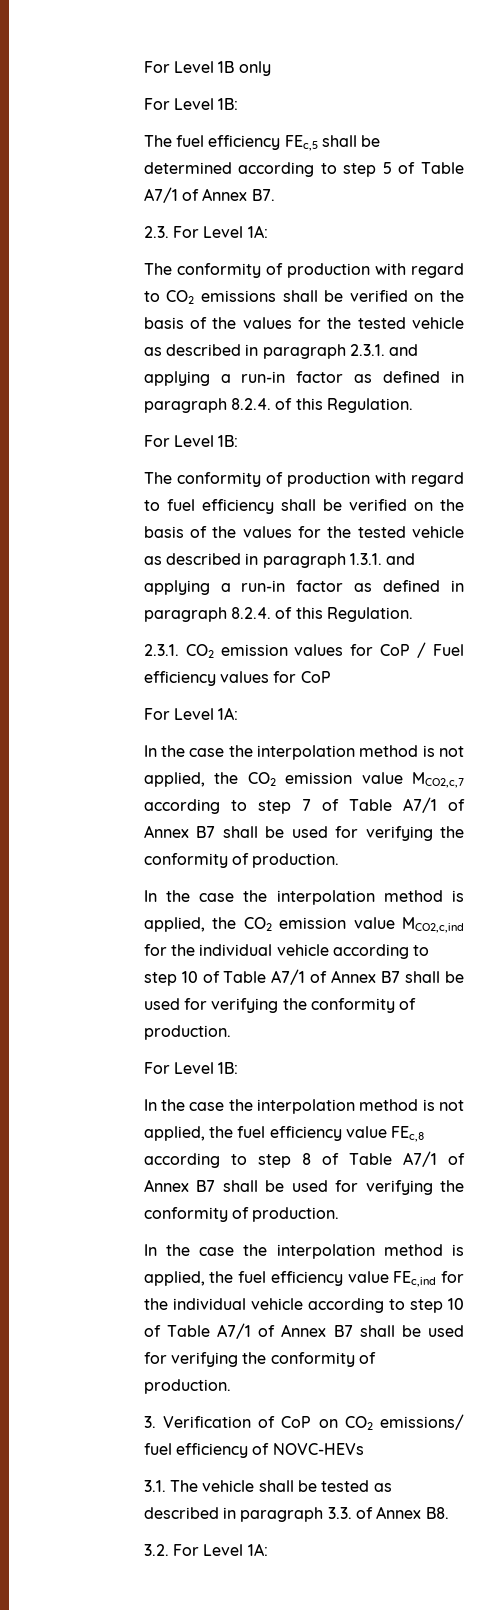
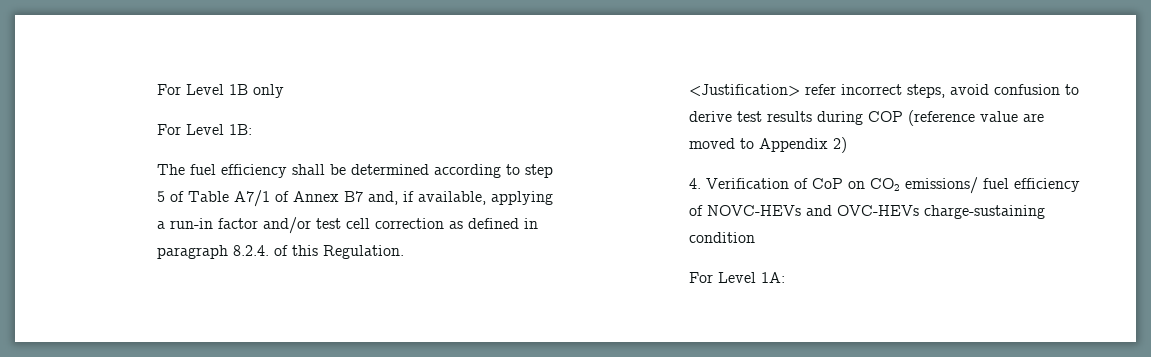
- The fuel efficiency FEc,5 shall be determined according to step 5 of Table A7/1 of Annex B7.
- 2.3. For Level 1A:
- The conformity of production with regard to CO2 emissions shall be verified on the basis of the values for the tested vehicle as described in paragraph 2.3.1. and applying a run-in factor as defined in paragraph 8.2.4. of this Regulation.
- For Level 1B:
- The conformity of production with regard to fuel efficiency shall be verified on the basis of the values for the tested vehicle as described in paragraph 1.3.1. and applying a run-in factor as defined in paragraph 8.2.4. of this Regulation.
- 2.3.1. CO2 emission values for CoP / Fuel efficiency values for CoP
+ The fuel efficiency shall be determined according to step 5 of Table A7/1 of Annex B7 and, if available, applying a run-in factor and/or test cell correction as defined in paragraph 8.2.4. of this Regulation.
+ <Justification> refer incorrect steps, avoid confusion to derive test results during COP (reference value are moved to Appendix 2)
+ 4. Verification of CoP on CO2 emissions/ fuel efficiency of NOVC-HEVs and OVC-HEVs charge-sustaining condition
  For Level 1A:
- In the case the interpolation method is not applied, the CO2 emission value MCO2,c,7 according to step 7 of Table A7/1 of Annex B7 shall be used for verifying the conformity of production.
- In the case the interpolation method is applied, the CO2 emission value MCO2,c,ind for the individual vehicle according to step 10 of Table A7/1 of Annex B7 shall be used for verifying the conformity of production.
- For Level 1B:
- In the case the interpolation method is not applied, the fuel efficiency value FEc,8 according to step 8 of Table A7/1 of Annex B7 shall be used for verifying the conformity of production.
- In the case the interpolation method is applied, the fuel efficiency value FEc,ind for the individual vehicle according to step 10 of Table A7/1 of Annex B7 shall be used for verifying the conformity of production.
- 3. Verification of CoP on CO2 emissions/ fuel efficiency of NOVC-HEVs
- 3.1. The vehicle shall be tested as described in paragraph 3.3. of Annex B8.
- 3.2. For Level 1A:

